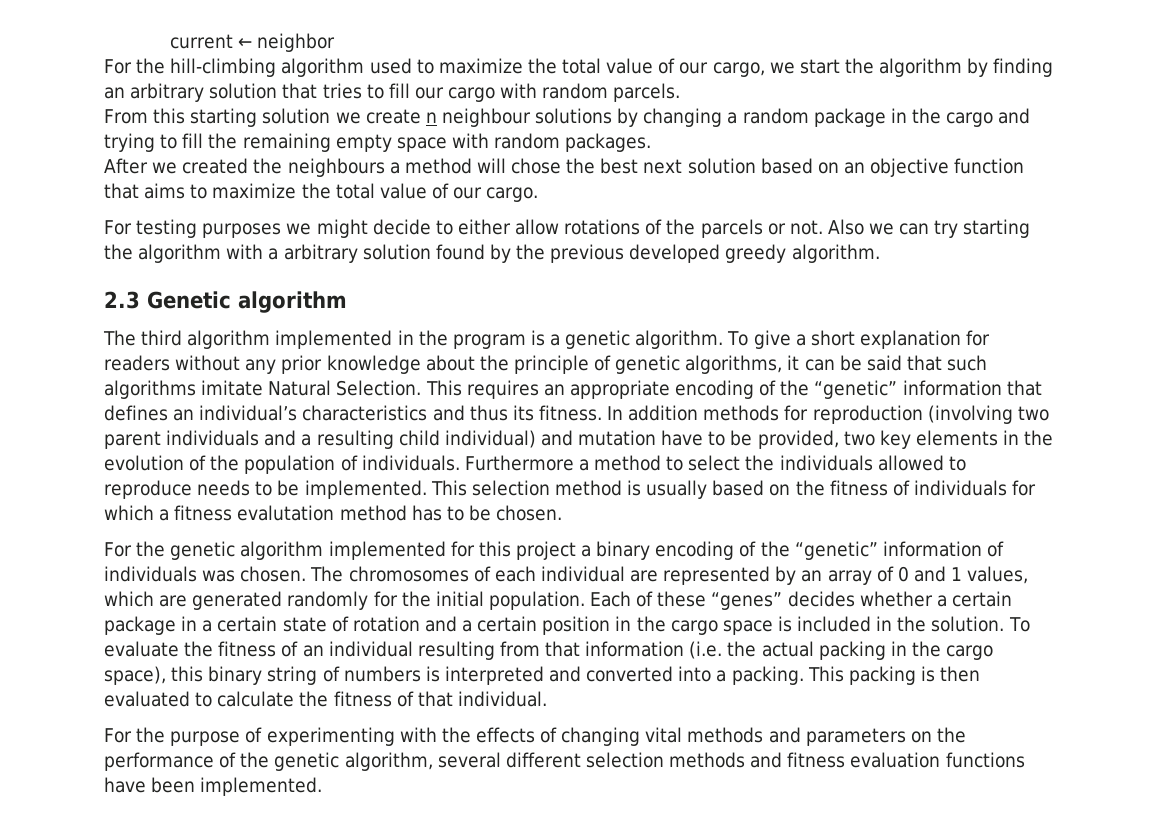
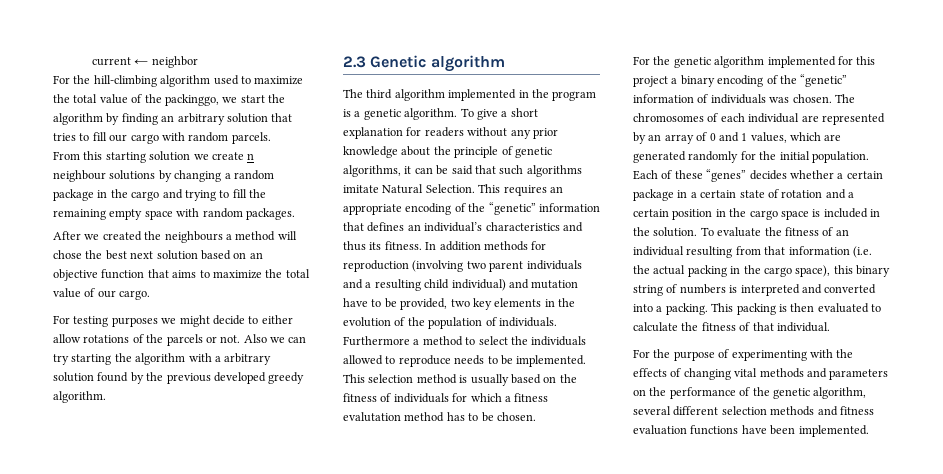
- For the hill-climbing algorithm used to maximize the total value of our cargo, we start the algorithm by finding an arbitrary solution that tries to fill our cargo with random parcels.
+ For the hill-climbing algorithm used to maximize the total value of the packinggo, we start the algorithm by finding an arbitrary solution that tries to fill our cargo with random parcels.

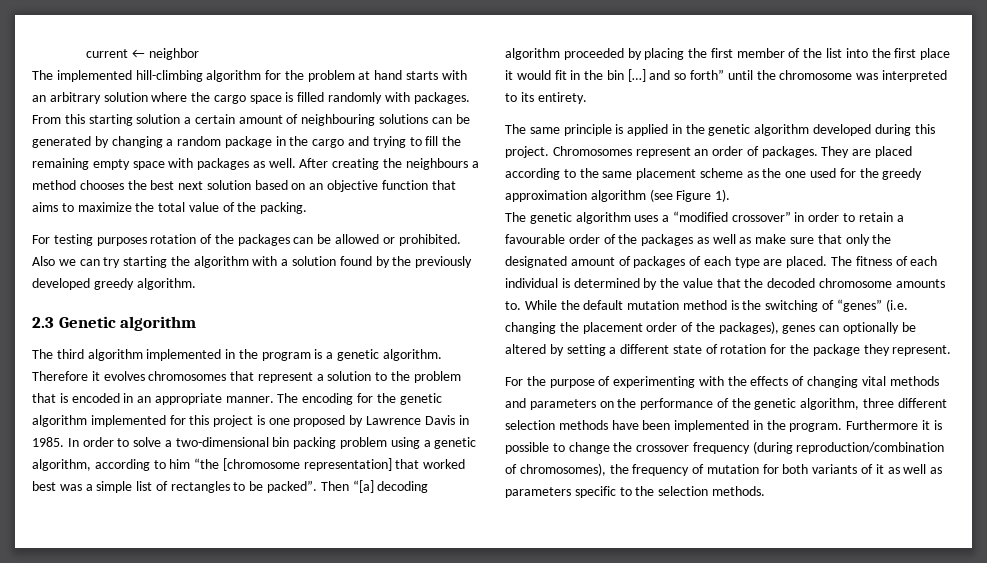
- For the hill-climbing algorithm used to maximize the total value of the packinggo, we start the algorithm by finding an arbitrary solution that tries to fill our cargo with random parcels.
- From this starting solution we create n neighbour solutions by changing a random package in the cargo and trying to fill the remaining empty space with random packages.
- After we created the neighbours a method will chose the best next solution based on an objective function that aims to maximize the total value of our cargo.
+ The implemented hill-climbing algorithm for the problem at hand starts with an arbitrary solution where the cargo space is filled randomly with packages. From this starting solution a certain amount of neighbouring solutions can be generated by changing a random package in the cargo and trying to fill the remaining empty space with packages as well. After creating the neighbours a method chooses the best next solution based on an objective function that aims to maximize the total value of the packing.
- For testing purposes we might decide to either allow rotations of the parcels or not.
+ For testing purposes rotation of the packages can be allowed or prohibited.
- Also we can try starting the algorithm with a arbitrary solution found by the previous developed greedy algorithm.
+ Also we can try starting the algorithm with a solution found by the previously developed greedy algorithm.
- To give a short explanation for readers without any prior knowledge about the principle of genetic algorithms, it can be said that such algorithms imitate Natural Selection. This requires an appropriate encoding of the “genetic” information that defines an individual’s characteristics and thus its fitness. In addition methods for reproduction (involving two parent individuals and a resulting child individual) and mutation have to be provided, two key elements in the evolution of the population of individuals. Furthermore a method to select the individuals allowed to reproduce needs to be implemented. This selection method is usually based on the fitness of individuals for which a fitness evalutation method has to be chosen.
- For the genetic algorithm implemented for this project a binary encoding of the “genetic” information of individuals was chosen. The chromosomes of each individual are represented by an array of 0 and 1 values, which are generated randomly for the initial population. Each of these “genes” decides whether a certain package in a certain state of rotation and a certain position in the cargo space is included in the solution. To evaluate the fitness of an individual resulting from that information (i.e. the actual packing in the cargo space), this binary string of numbers is interpreted and converted into a packing. This packing is then evaluated to calculate the fitness of that individual.
+ Therefore it evolves chromosomes that represent a solution to the problem that is encoded in an appropriate manner. The encoding for the genetic algorithm implemented for this project is one proposed by Lawrence Davis in 1985. In order to solve a two-dimensional bin packing problem using a genetic algorithm, according to him “the [chromosome representation] that worked best was a simple list of rectangles to be packed”. Then “[a] decoding algorithm proceeded by placing the first member of the list into the first place it would fit in the bin […] and so forth” until the chromosome was interpreted to its entirety.
+ The same principle is applied in the genetic algorithm developed during this project. Chromosomes represent an order of packages. They are placed according to the same placement scheme as the one used for the greedy approximation algorithm (see Figure 1).
+ The genetic algorithm uses a “modified crossover” in order to retain a favourable order of the packages as well as make sure that only the designated amount of packages of each type are placed. The fitness of each individual is determined by the value that the decoded chromosome amounts to. While the default mutation method is the switching of “genes” (i.e. changing the placement order of the packages), genes can optionally be altered by setting a different state of rotation for the package they represent.
- For the purpose of experimenting with the effects of changing vital methods and parameters on the performance of the genetic algorithm, several different selection methods and fitness evaluation functions have been implemented.
+ For the purpose of experimenting with the effects of changing vital methods and parameters on the performance of the genetic algorithm, three different selection methods have been implemented in the program. Furthermore it is possible to change the crossover frequency (during reproduction/combination of chromosomes), the frequency of mutation for both variants of it as well as parameters specific to the selection methods.

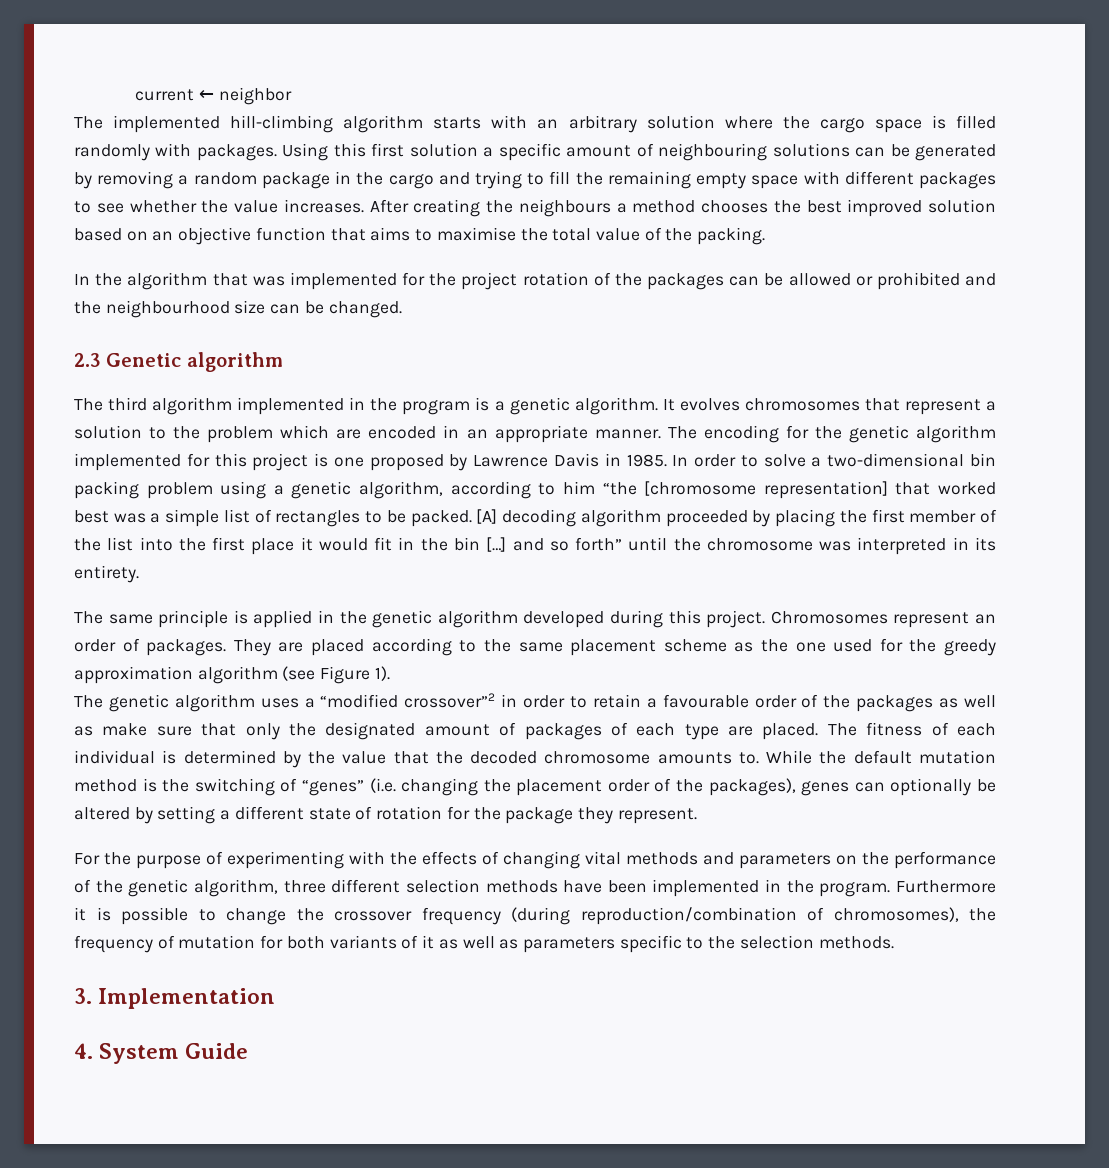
- The implemented hill-climbing algorithm for the problem at hand starts with an arbitrary solution where the cargo space is filled randomly with packages.
+ The implemented hill-climbing algorithm starts with an arbitrary solution where the cargo space is filled randomly with packages.
- From this starting solution a certain amount of neighbouring solutions can be generated by changing a random package in the cargo and trying to fill the remaining empty space with packages as well.
+ Using this first solution a specific amount of neighbouring solutions can be generated by removing a random package in the cargo and trying to fill the remaining empty space with different packages to see whether the value increases.
- After creating the neighbours a method chooses the best next solution based on an objective function that aims to maximize the total value of the packing.
+ After creating the neighbours a method chooses the best improved solution based on an objective function that aims to maximise the total value of the packing.
- For testing purposes rotation of the packages can be allowed or prohibited. Also we can try starting the algorithm with a solution found by the previously developed greedy algorithm.
+ In the algorithm that was implemented for the project rotation of the packages can be allowed or prohibited and the neighbourhood size can be changed.
- Therefore it evolves chromosomes that represent a solution to the problem that is encoded in an appropriate manner.
+ It evolves chromosomes that represent a solution to the problem which are encoded in an appropriate manner.
- In order to solve a two-dimensional bin packing problem using a genetic algorithm, according to him “the [chromosome representation] that worked best was a simple list of rectangles to be packed”. Then “[a] decoding algorithm proceeded by placing the first member of the list into the first place it would fit in the bin […] and so forth” until the chromosome was interpreted to its entirety.
+ In order to solve a two-dimensional bin packing problem using a genetic algorithm, according to him “the [chromosome representation] that worked best was a simple list of rectangles to be packed. [A] decoding algorithm proceeded by placing the first member of the list into the first place it would fit in the bin […] and so forth” until the chromosome was interpreted in its entirety.
- The genetic algorithm uses a “modified crossover” in order to retain a favourable order of the packages as well as make sure that only the designated amount of packages of each type are placed.
+ The genetic algorithm uses a “modified crossover”2 in order to retain a favourable order of the packages as well as make sure that only the designated amount of packages of each type are placed.
+ 3. Implementation
+ 4. System Guide

